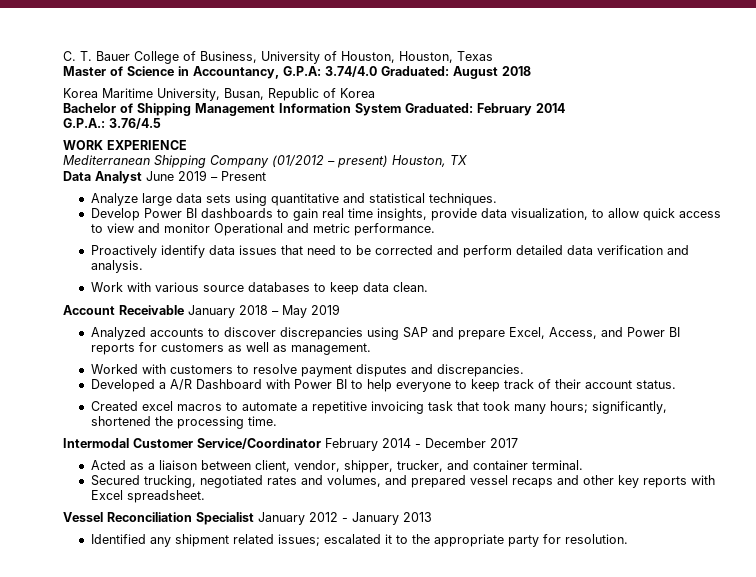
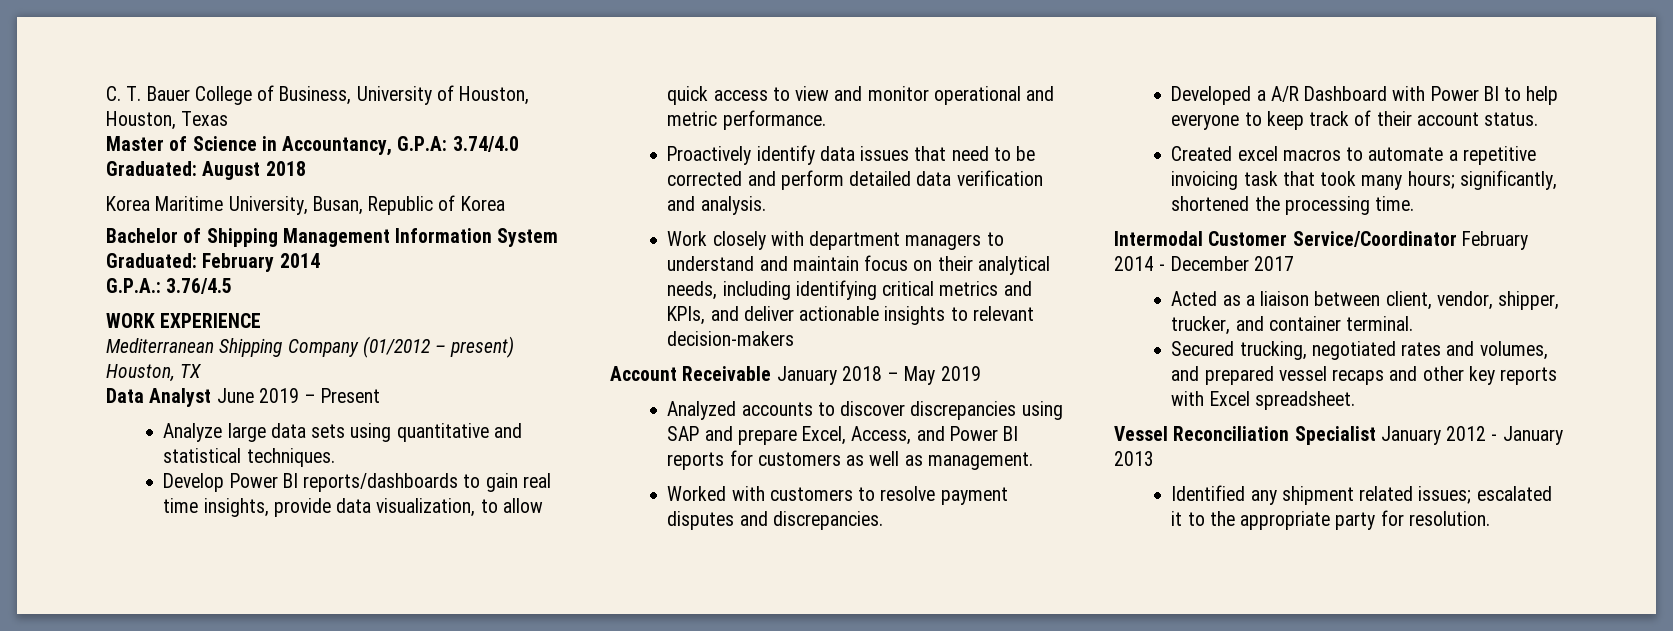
- Develop Power BI dashboards to gain real time insights, provide data visualization, to allow quick access to view and monitor Operational and metric performance.
+ Develop Power BI reports/dashboards to gain real time insights, provide data visualization, to allow quick access to view and monitor operational and metric performance.
- Work with various source databases to keep data clean.
+ Work closely with department managers to understand and maintain focus on their analytical needs, including identifying critical metrics and KPIs, and deliver actionable insights to relevant decision-makers

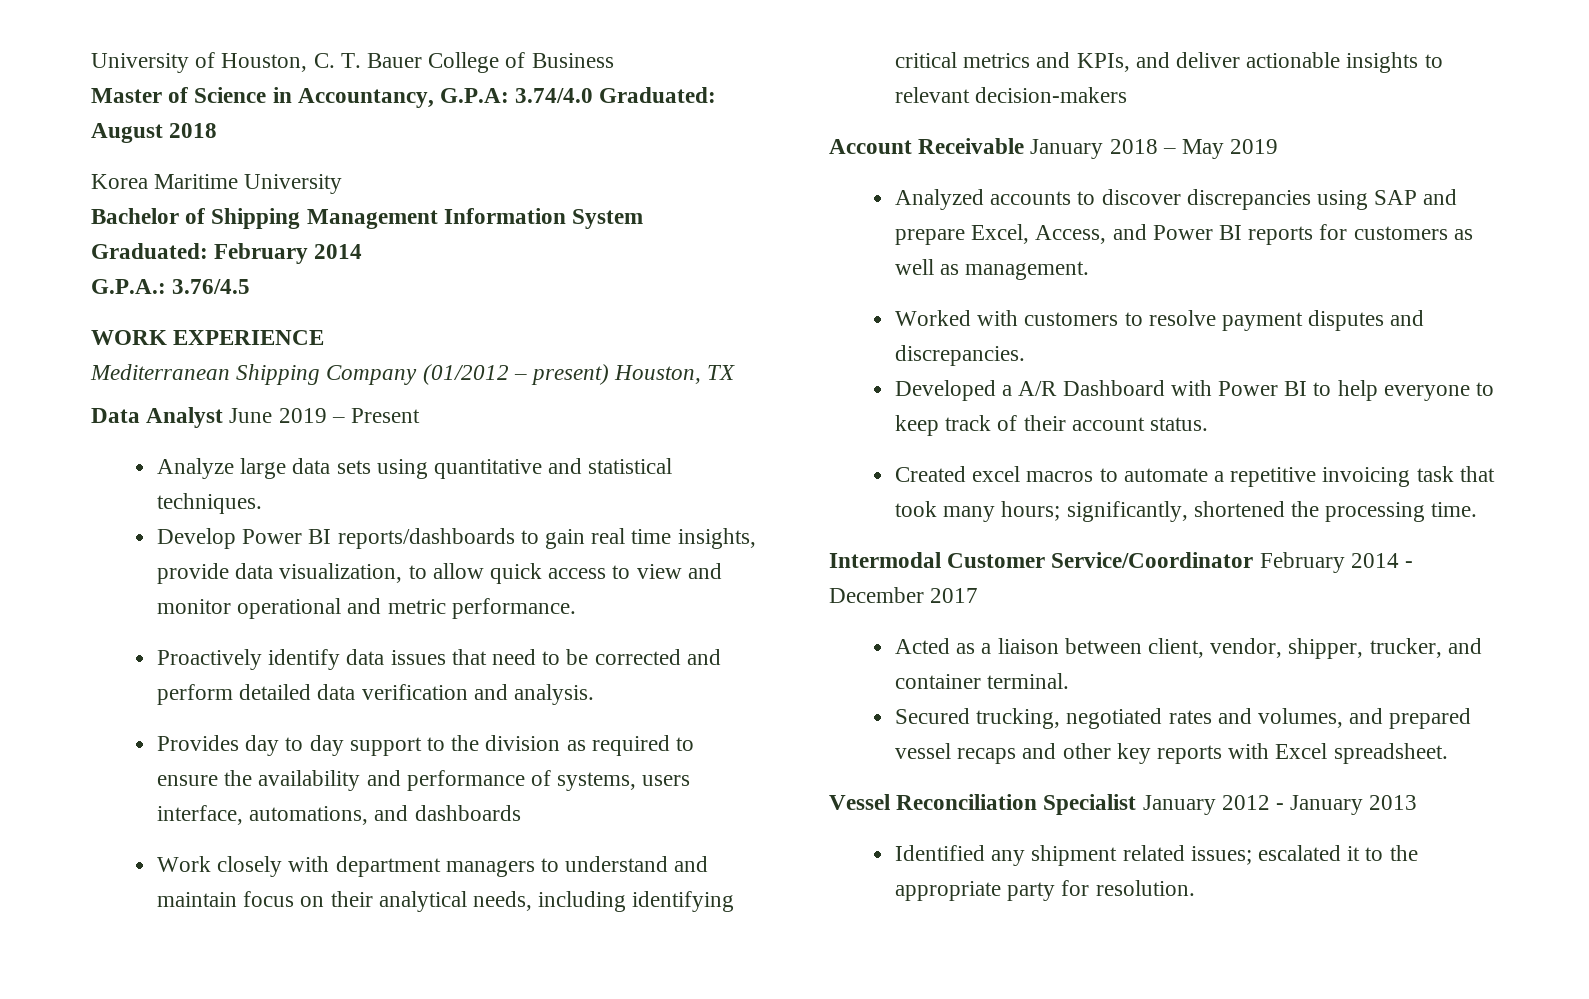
- C. T. Bauer College of Business, University of Houston, Houston, Texas
+ University of Houston, C. T. Bauer College of Business
- Korea Maritime University, Busan, Republic of Korea
+ Korea Maritime University
+ Provides day to day support to the division as required to ensure the availability and performance of systems, users interface, automations, and dashboards

